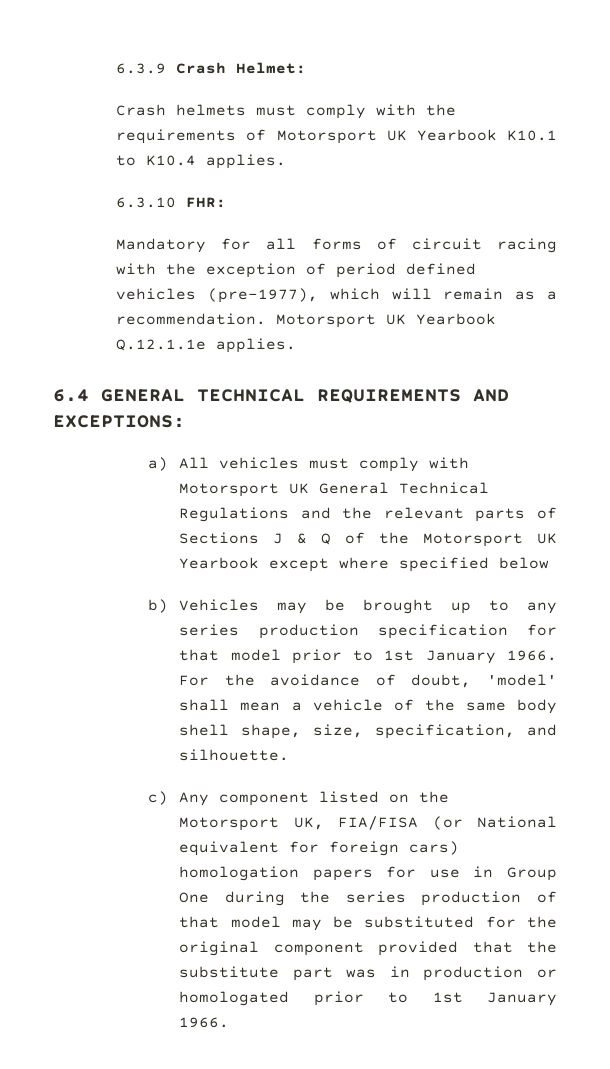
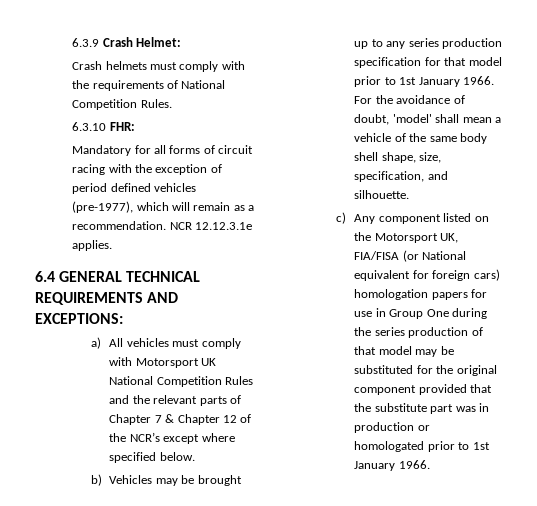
- Crash helmets must comply with the requirements of Motorsport UK Yearbook K10.1 to K10.4 applies.
+ Crash helmets must comply with the requirements of National Competition Rules.
- Motorsport UK Yearbook Q.12.1.1e applies.
+ NCR 12.12.3.1e applies.
- a) All vehicles must comply with Motorsport UK General Technical Regulations and the relevant parts of Sections J & Q of the Motorsport UK Yearbook except where specified below
+ a) All vehicles must comply with Motorsport UK National Competition Rules and the relevant parts of Chapter 7 & Chapter 12 of the NCR’s except where specified below.

